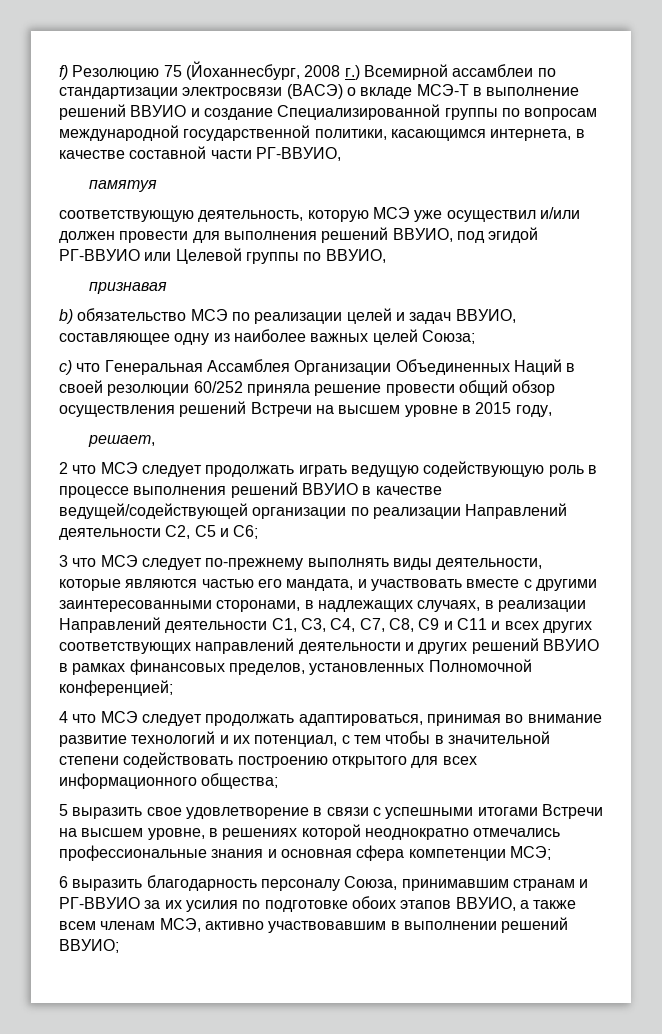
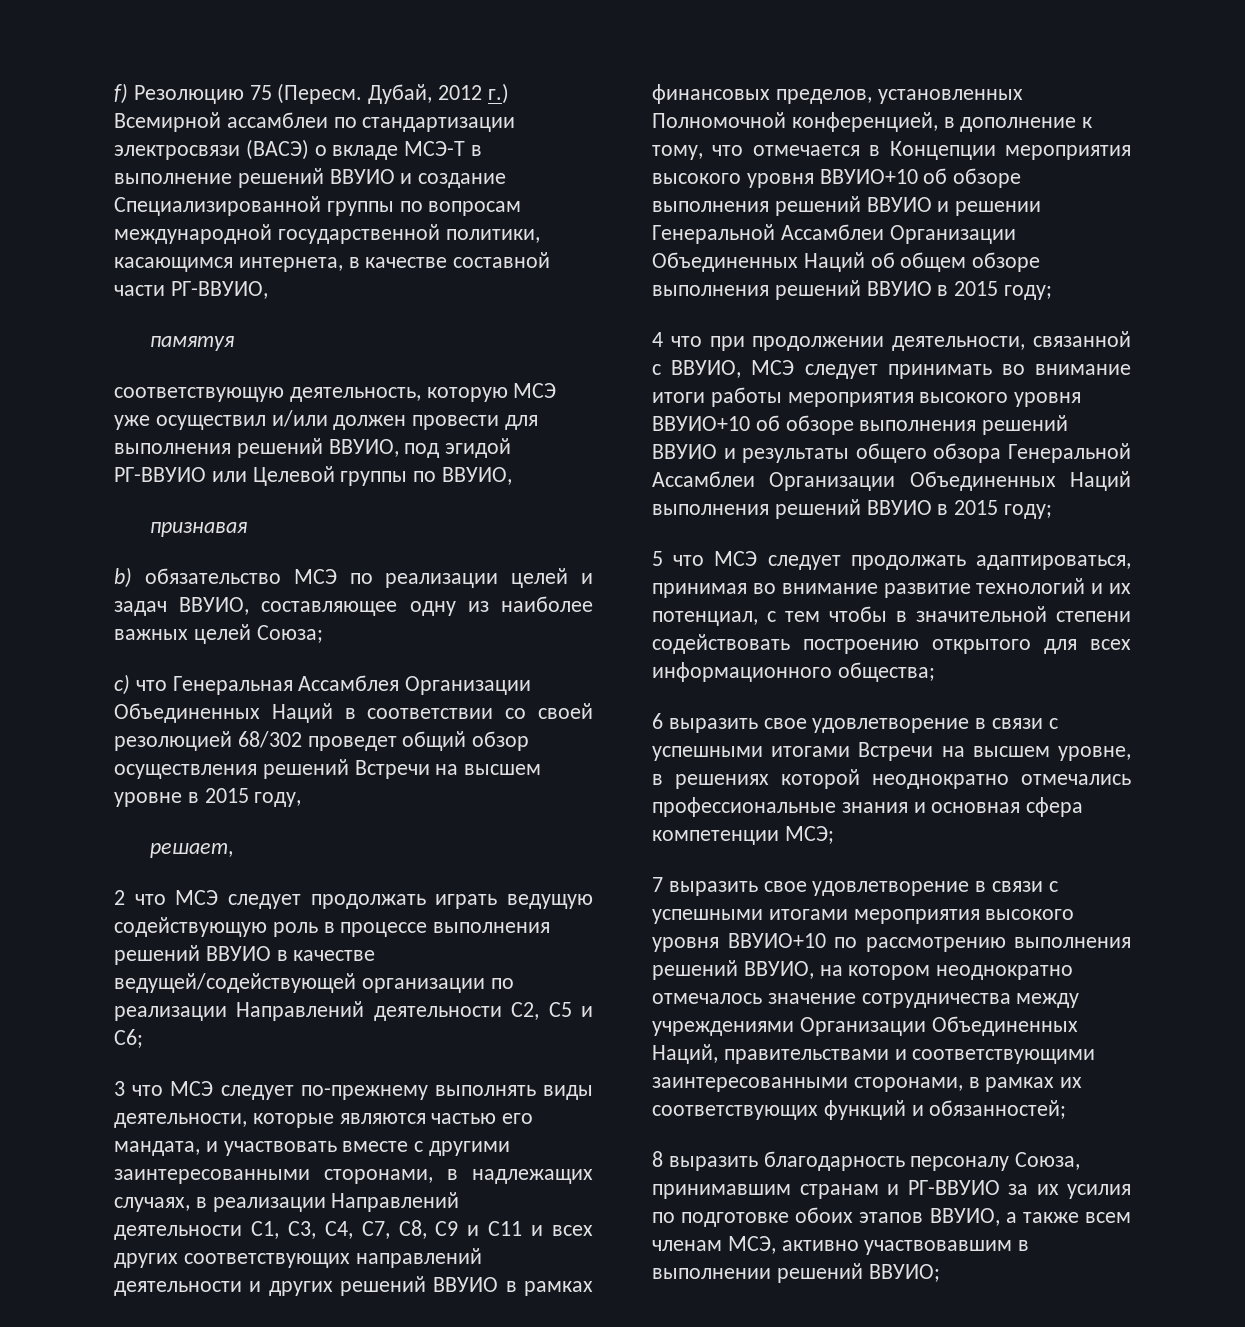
- f) Резолюцию 75 (Йоханнесбург, 2008 г.) Всемирной ассамблеи по стандартизации электросвязи (ВАСЭ) о вкладе МСЭ-T в выполнение решений ВВУИО и создание Специализированной группы по вопросам международной государственной политики, касающимся интернета, в качестве составной части РГ-ВВУИО,
+ f) Резолюцию 75 (Пересм. Дубай, 2012 г.) Всемирной ассамблеи по стандартизации электросвязи (ВАСЭ) о вкладе МСЭ-T в выполнение решений ВВУИО и создание Специализированной группы по вопросам международной государственной политики, касающимся интернета, в качестве составной части РГ-ВВУИО,
- с) что Генеральная Ассамблея Организации Объединенных Наций в своей резолюции 60/252 приняла решение провести общий обзор осуществления решений Встречи на высшем уровне в 2015 году,
+ с) что Генеральная Ассамблея Организации Объединенных Наций в соответствии со своей резолюцией 68/302 проведет общий обзор осуществления решений Встречи на высшем уровне в 2015 году,
- 3 что МСЭ следует по-прежнему выполнять виды деятельности, которые являются частью его мандата, и участвовать вместе с другими заинтересованными сторонами, в надлежащих случаях, в реализации Направлений деятельности С1, С3, С4, С7, С8, С9 и С11 и всех других соответствующих направлений деятельности и других решений ВВУИО в рамках финансовых пределов, установленных Полномочной конференцией;
- 4 что МСЭ следует продолжать адаптироваться, принимая во внимание развитие технологий и их потенциал, с тем чтобы в значительной степени содействовать построению открытого для всех информационного общества;
+ 3 что МСЭ следует по-прежнему выполнять виды деятельности, которые являются частью его мандата, и участвовать вместе с другими заинтересованными сторонами, в надлежащих случаях, в реализации Направлений деятельности С1, С3, С4, С7, С8, С9 и С11 и всех других соответствующих направлений деятельности и других решений ВВУИО в рамках финансовых пределов, установленных Полномочной конференцией, в дополнение к тому, что отмечается в Концепции мероприятия высокого уровня ВВУИО+10 об обзоре выполнения решений ВВУИО и решении Генеральной Ассамблеи Организации Объединенных Наций об общем обзоре выполнения решений ВВУИО в 2015 году;
+ 4 что при продолжении деятельности, связанной с ВВУИО, МСЭ следует принимать во внимание итоги работы мероприятия высокого уровня ВВУИО+10 об обзоре выполнения решений ВВУИО и результаты общего обзора Генеральной Ассамблеи Организации Объединенных Наций выполнения решений ВВУИО в 2015 году;
+ 5 что МСЭ следует продолжать адаптироваться, принимая во внимание развитие технологий и их потенциал, с тем чтобы в значительной степени содействовать построению открытого для всех информационного общества;
- 5 выразить свое удовлетворение в связи с успешными итогами Встречи на высшем уровне, в решениях которой неоднократно отмечались профессиональные знания и основная сфера компетенции МСЭ;
+ 6 выразить свое удовлетворение в связи с успешными итогами Встречи на высшем уровне, в решениях которой неоднократно отмечались профессиональные знания и основная сфера компетенции МСЭ;
- 6 выразить благодарность персоналу Союза, принимавшим странам и РГ-ВВУИО за их усилия по подготовке обоих этапов ВВУИО, а также всем членам МСЭ, активно участвовавшим в выполнении решений ВВУИО;
+ 7 выразить свое удовлетворение в связи с успешными итогами мероприятия высокого уровня ВВУИО+10 по рассмотрению выполнения решений ВВУИО, на котором неоднократно отмечалось значение сотрудничества между учреждениями Организации Объединенных Наций, правительствами и соответствующими заинтересованными сторонами, в рамках их соответствующих функций и обязанностей;
+ 8 выразить благодарность персоналу Союза, принимавшим странам и РГ-ВВУИО за их усилия по подготовке обоих этапов ВВУИО, а также всем членам МСЭ, активно участвовавшим в выполнении решений ВВУИО;

